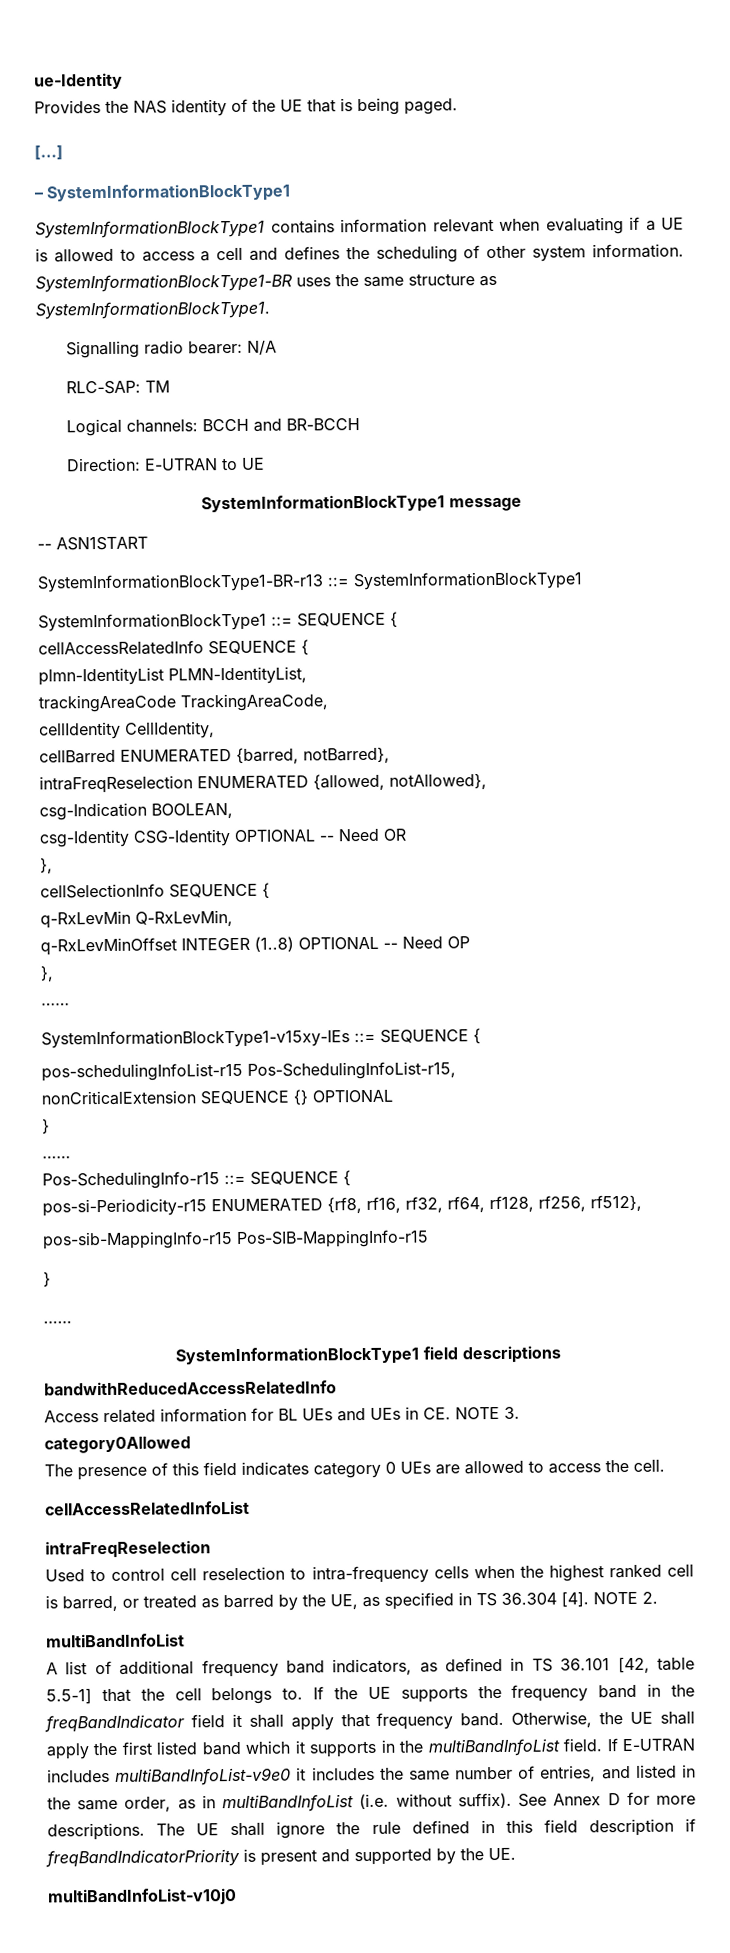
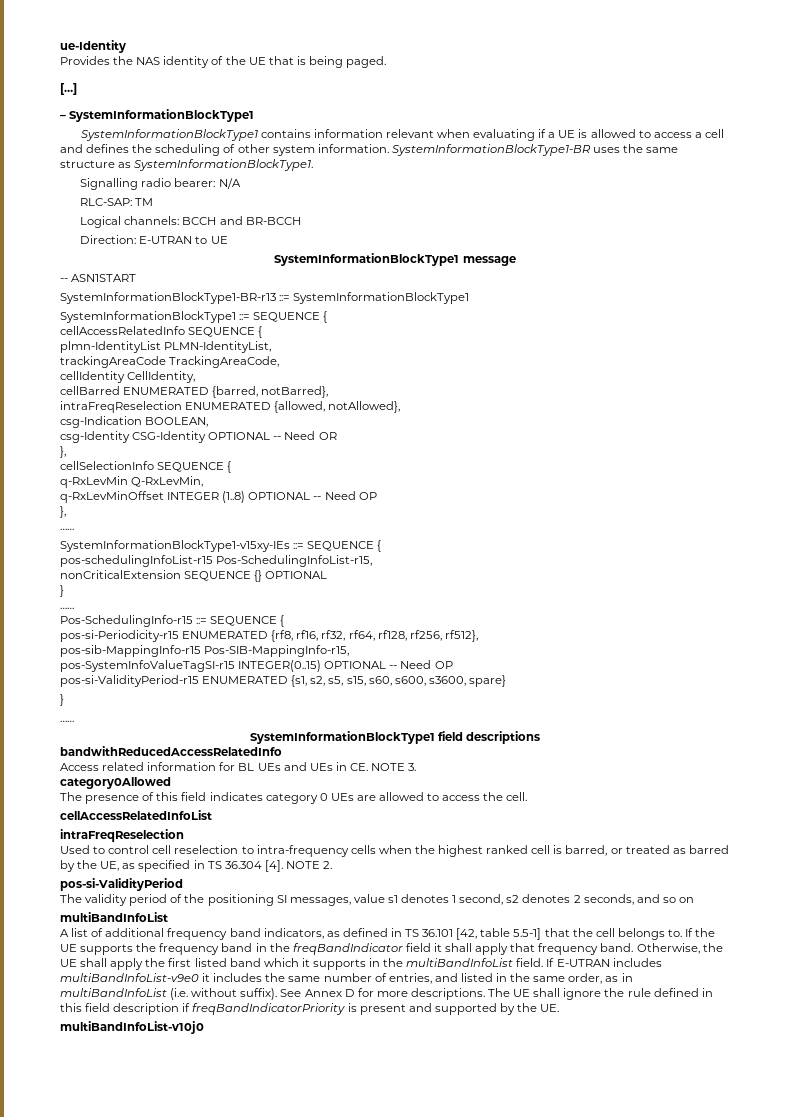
- pos-sib-MappingInfo-r15 Pos-SIB-MappingInfo-r15
+ pos-sib-MappingInfo-r15 Pos-SIB-MappingInfo-r15,
+ pos-SystemInfoValueTagSI-r15 INTEGER(0..15) OPTIONAL -- Need OP
+ pos-si-ValidityPeriod-r15 ENUMERATED {s1, s2, s5, s15, s60, s600, s3600, spare}
+ pos-si-ValidityPeriod
+ The validity period of the positioning SI messages, value s1 denotes 1 second, s2 denotes 2 seconds, and so on

